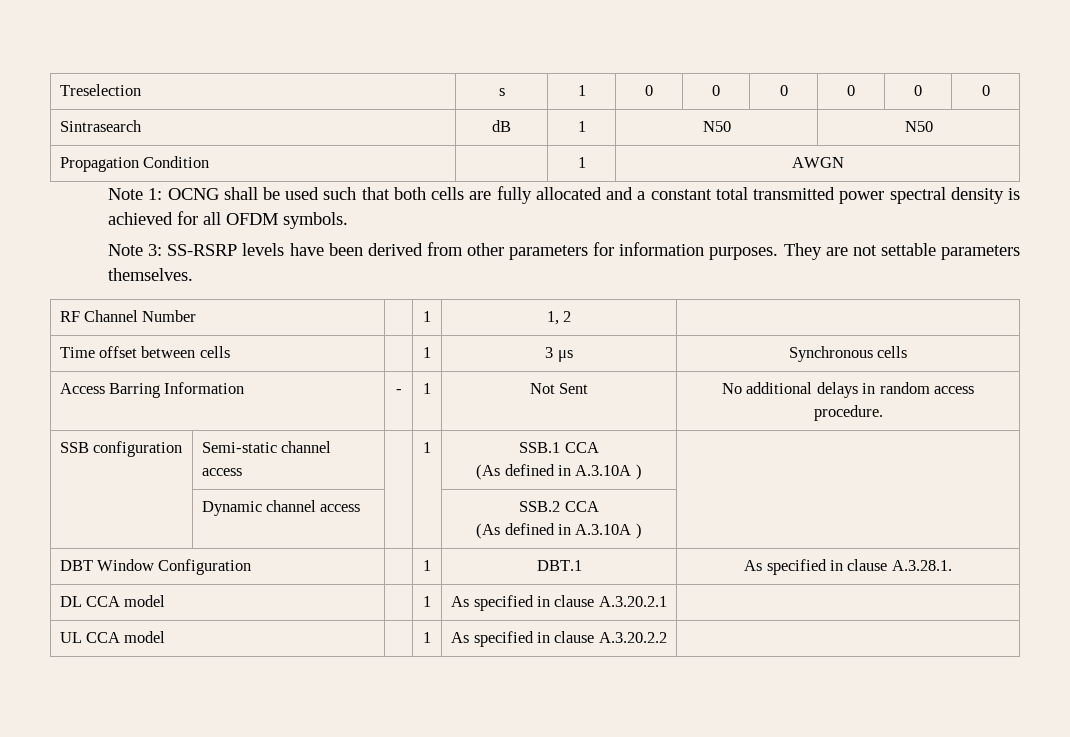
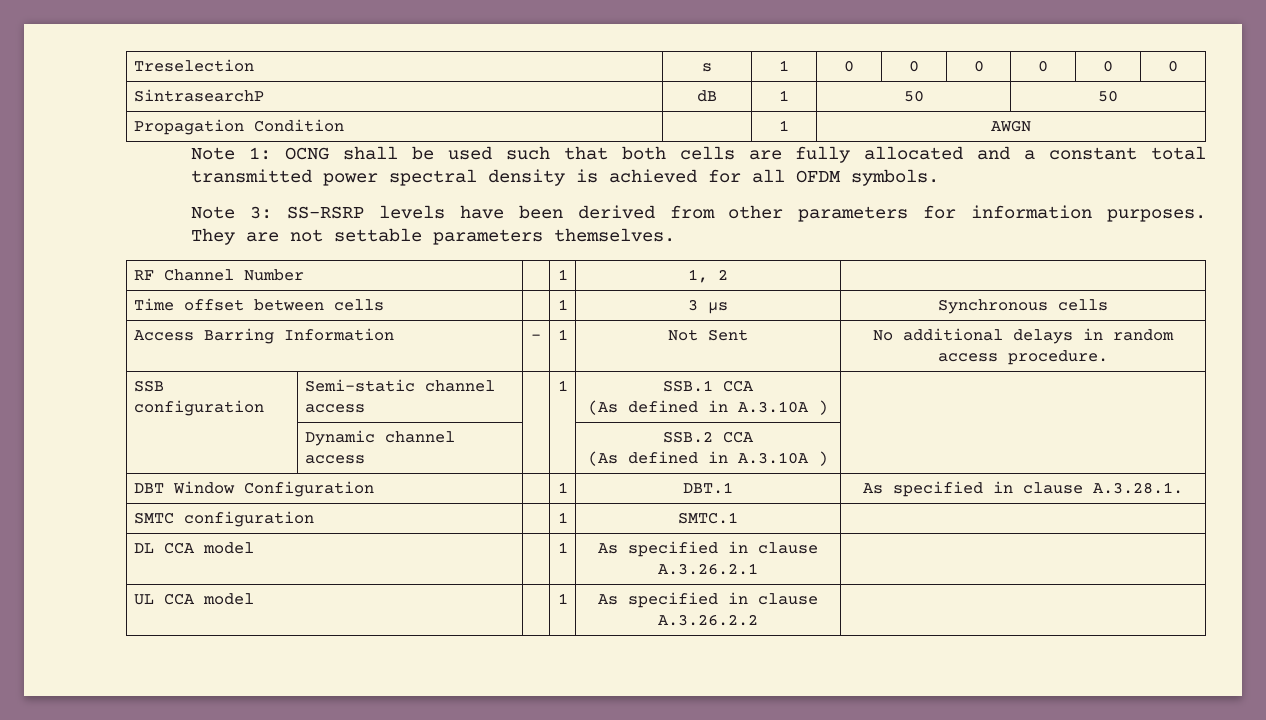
- Sintrasearch | dB | 1 | N50 | N50
+ SintrasearchP | dB | 1 | 50 | 50
+ SMTC configuration | | 1 | SMTC.1 |
- DL CCA model | | 1 | As specified in clause A.3.20.2.1 |
+ DL CCA model | | 1 | As specified in clause A.3.26.2.1 |
- UL CCA model | | 1 | As specified in clause A.3.20.2.2 |
+ UL CCA model | | 1 | As specified in clause A.3.26.2.2 |

